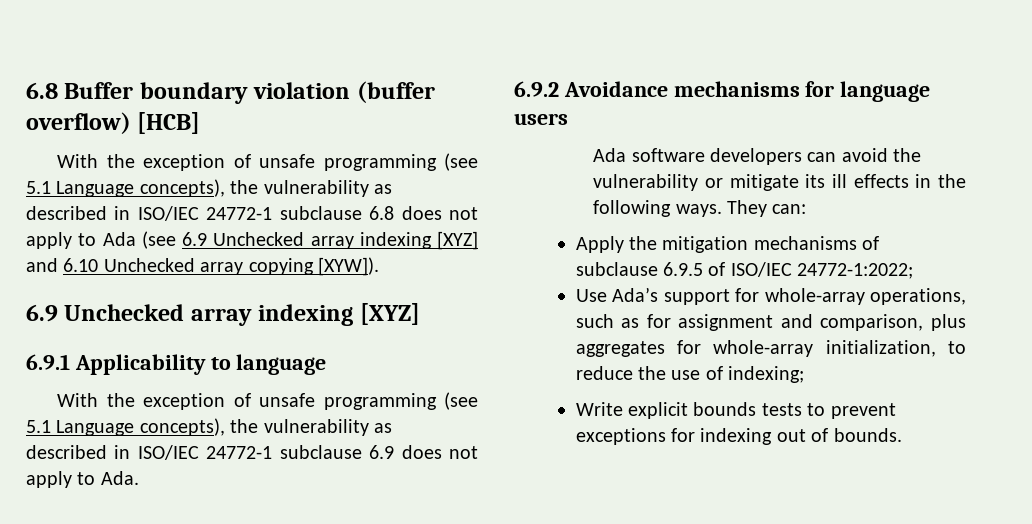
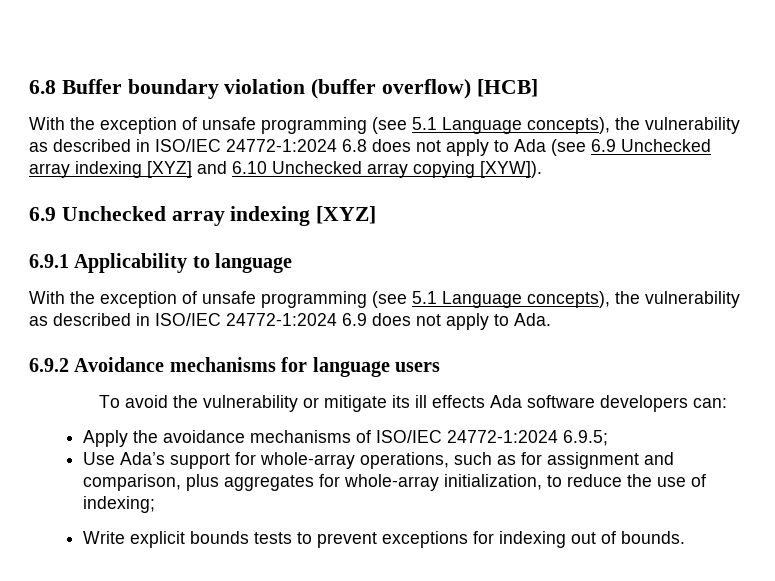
- With the exception of unsafe programming (see 5.1 Language concepts), the vulnerability as described in ISO/IEC 24772-1 subclause 6.8 does not apply to Ada (see 6.9 Unchecked array indexing [XYZ] and 6.10 Unchecked array copying [XYW]).
+ With the exception of unsafe programming (see 5.1 Language concepts), the vulnerability as described in ISO/IEC 24772-1:2024 6.8 does not apply to Ada (see 6.9 Unchecked array indexing [XYZ] and 6.10 Unchecked array copying [XYW]).
- With the exception of unsafe programming (see 5.1 Language concepts), the vulnerability as described in ISO/IEC 24772-1 subclause 6.9 does not apply to Ada.
+ With the exception of unsafe programming (see 5.1 Language concepts), the vulnerability as described in ISO/IEC 24772-1:2024 6.9 does not apply to Ada.
- Ada software developers can avoid the vulnerability or mitigate its ill effects in the following ways. They can:
+ To avoid the vulnerability or mitigate its ill effects Ada software developers can:
- Apply the mitigation mechanisms of subclause 6.9.5 of ISO/IEC 24772-1:2022;
+ Apply the avoidance mechanisms of ISO/IEC 24772-1:2024 6.9.5;

